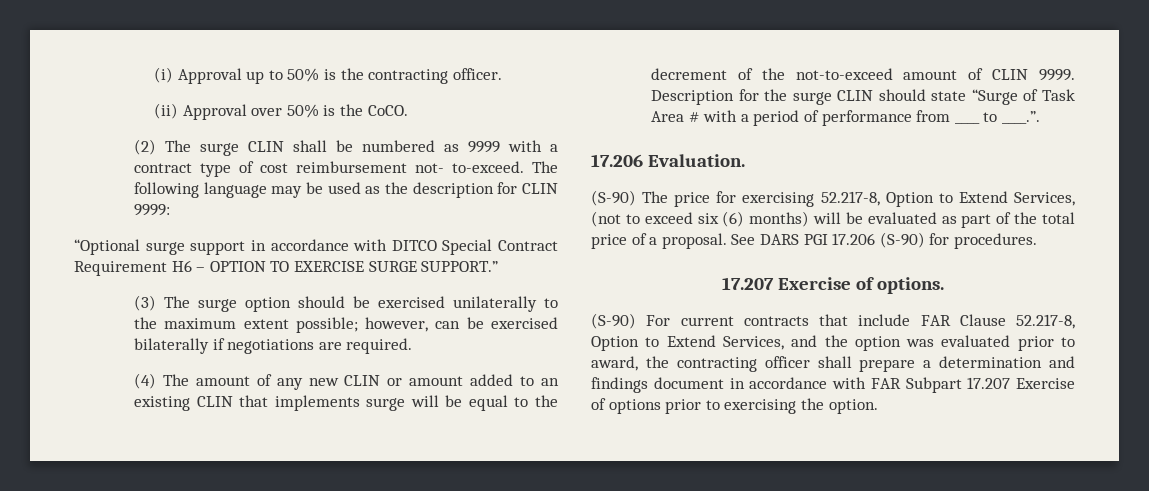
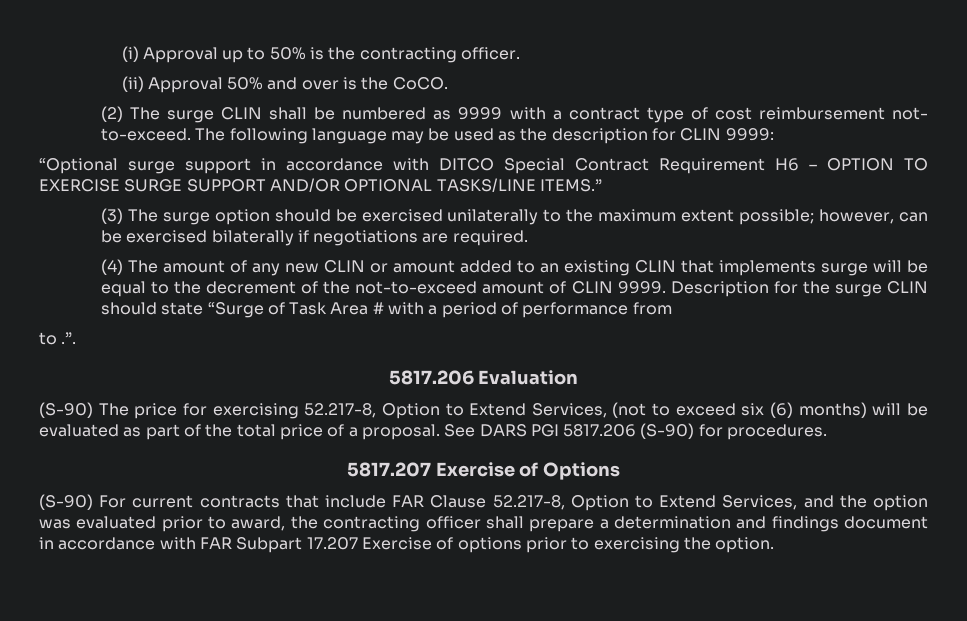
- (ii) Approval over 50% is the CoCO.
+ (ii) Approval 50% and over is the CoCO.
- “Optional surge support in accordance with DITCO Special Contract Requirement H6 – OPTION TO EXERCISE SURGE SUPPORT.”
+ “Optional surge support in accordance with DITCO Special Contract Requirement H6 – OPTION TO EXERCISE SURGE SUPPORT AND/OR OPTIONAL TASKS/LINE ITEMS.”
- Description for the surge CLIN should state “Surge of Task Area # with a period of performance from ____ to ____.”.
- 17.206 Evaluation.
+ Description for the surge CLIN should state “Surge of Task Area # with a period of performance from
+ to .”.
+ 5817.206 Evaluation
- See DARS PGI 17.206 (S-90) for procedures.
+ See DARS PGI 5817.206 (S-90) for procedures.
- 17.207 Exercise of options.
+ 5817.207 Exercise of Options

